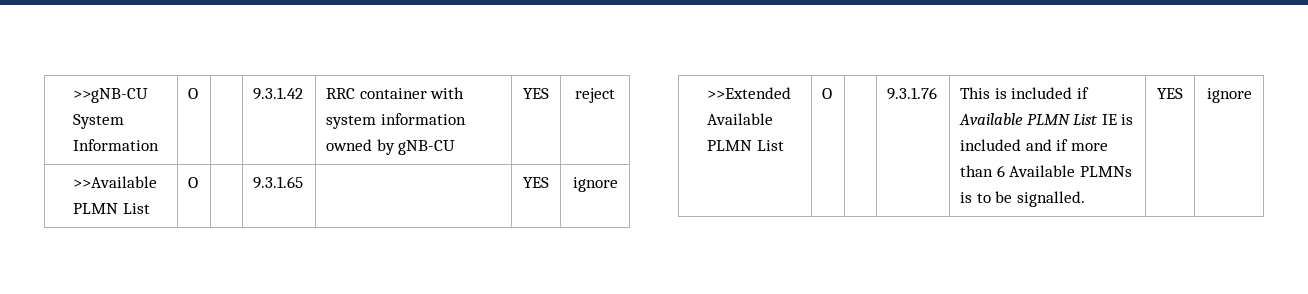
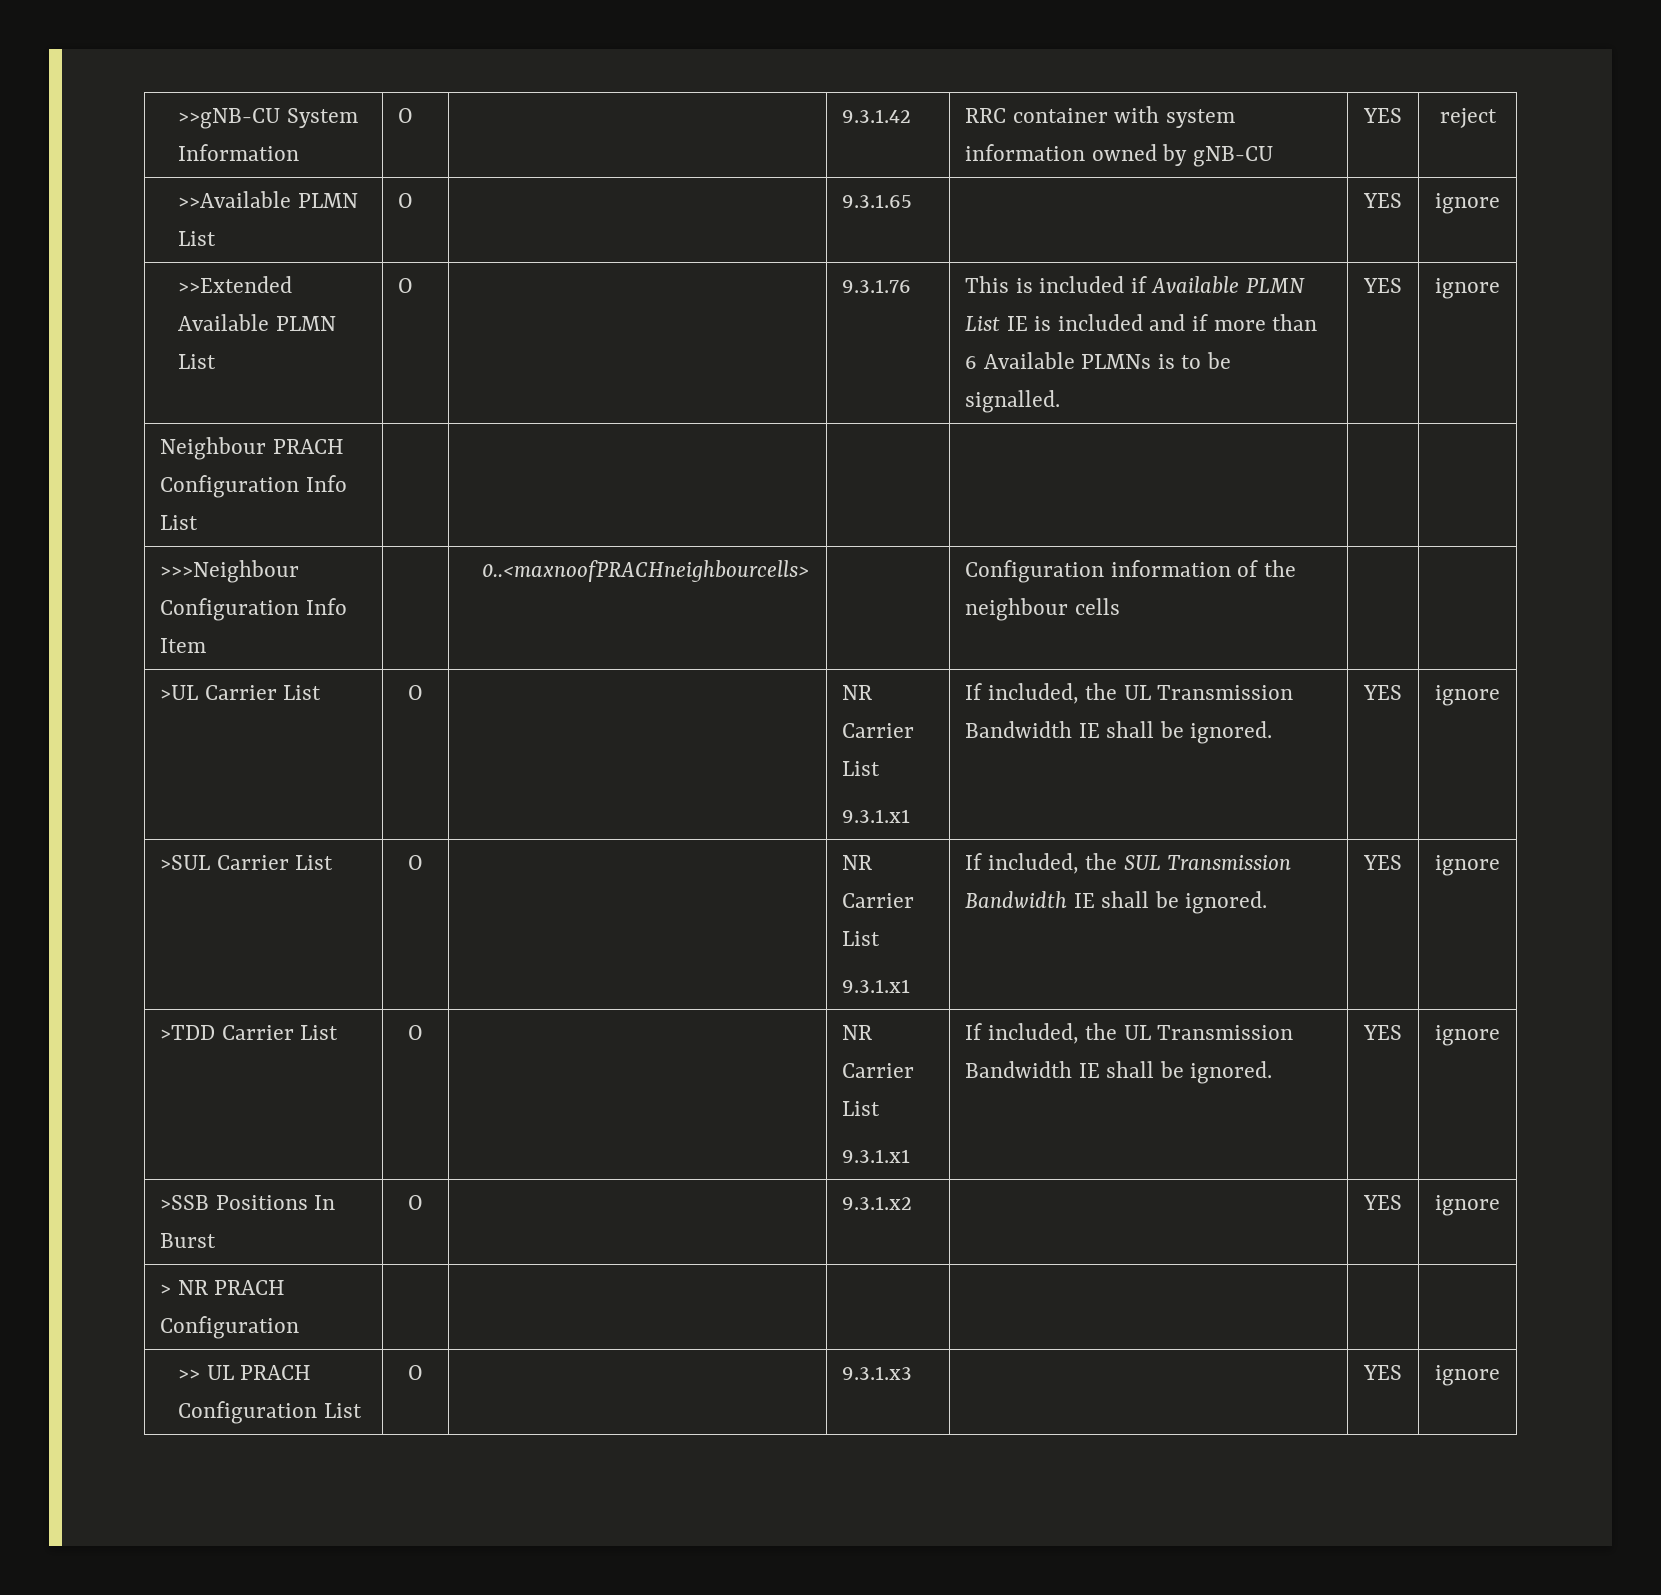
+ Neighbour PRACH Configuration Info List | | | | | |
+ >>>Neighbour Configuration Info Item | | 0..<maxnoofPRACHneighbourcells> | | Configuration information of the neighbour cells | |
+ >UL Carrier List | O | | NR Carrier List
+ 9.3.1.x1 | If included, the UL Transmission Bandwidth IE shall be ignored. | YES | ignore
+ >SUL Carrier List | O | | NR Carrier List
+ 9.3.1.x1 | If included, the SUL Transmission Bandwidth IE shall be ignored. | YES | ignore
+ >TDD Carrier List | O | | NR Carrier List
+ 9.3.1.x1 | If included, the UL Transmission Bandwidth IE shall be ignored. | YES | ignore
+ >SSB Positions In Burst | O | | 9.3.1.x2 | | YES | ignore
+ > NR PRACH Configuration | | | | | |
+ >> UL PRACH Configuration List | O | | 9.3.1.x3 | | YES | ignore

